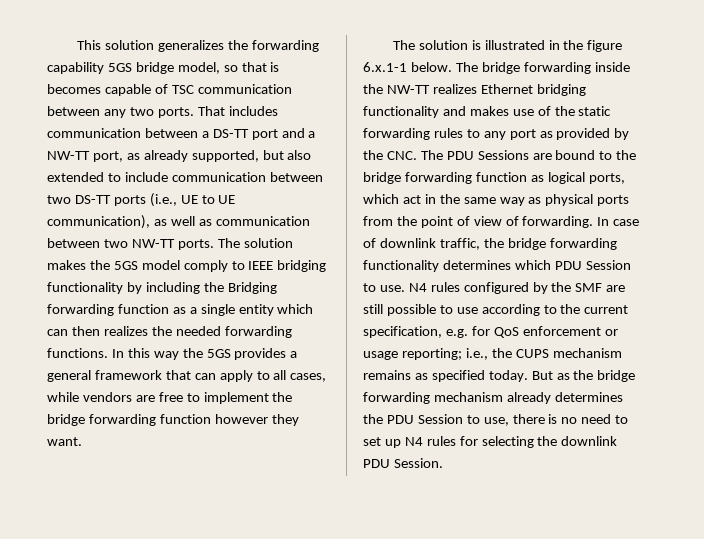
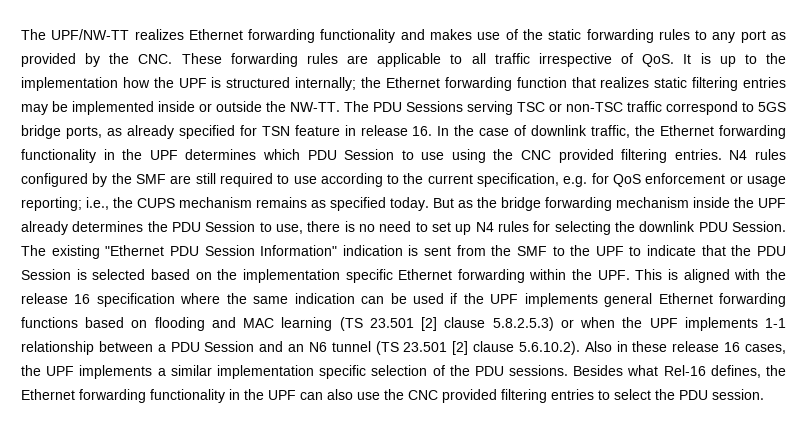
- This solution generalizes the forwarding capability 5GS bridge model, so that is becomes capable of TSC communication between any two ports. That includes communication between a DS-TT port and a NW-TT port, as already supported, but also extended to include communication between two DS-TT ports (i.e., UE to UE communication), as well as communication between two NW-TT ports. The solution makes the 5GS model comply to IEEE bridging functionality by including the Bridging forwarding function as a single entity which can then realizes the needed forwarding functions. In this way the 5GS provides a general framework that can apply to all cases, while vendors are free to implement the bridge forwarding function however they want.
- The solution is illustrated in the figure 6.x.1-1 below. The bridge forwarding inside the NW-TT realizes Ethernet bridging functionality and makes use of the static forwarding rules to any port as provided by the CNC. The PDU Sessions are bound to the bridge forwarding function as logical ports, which act in the same way as physical ports from the point of view of forwarding. In case of downlink traffic, the bridge forwarding functionality determines which PDU Session to use.
+ The UPF/NW-TT realizes Ethernet forwarding functionality and makes use of the static forwarding rules to any port as provided by the CNC. These forwarding rules are applicable to all traffic irrespective of QoS. It is up to the implementation how the UPF is structured internally; the Ethernet forwarding function that realizes static filtering entries may be implemented inside or outside the NW-TT. The PDU Sessions serving TSC or non-TSC traffic correspond to 5GS bridge ports, as already specified for TSN feature in release 16. In the case of downlink traffic, the Ethernet forwarding functionality in the UPF determines which PDU Session to use using the CNC provided filtering entries.
- N4 rules configured by the SMF are still possible to use according to the current specification, e.g. for QoS enforcement or usage reporting; i.e., the CUPS mechanism remains as specified today.
+ N4 rules configured by the SMF are still required to use according to the current specification, e.g. for QoS enforcement or usage reporting; i.e., the CUPS mechanism remains as specified today.
- But as the bridge forwarding mechanism already determines the PDU Session to use, there is no need to set up N4 rules for selecting the downlink PDU Session.
+ But as the bridge forwarding mechanism inside the UPF already determines the PDU Session to use, there is no need to set up N4 rules for selecting the downlink PDU Session.
+ The existing "Ethernet PDU Session Information" indication is sent from the SMF to the UPF to indicate that the PDU Session is selected based on the implementation specific Ethernet forwarding within the UPF. This is aligned with the release 16 specification where the same indication can be used if the UPF implements general Ethernet forwarding functions based on flooding and MAC learning (TS 23.501 [2] clause 5.8.2.5.3) or when the UPF implements 1-1 relationship between a PDU Session and an N6 tunnel (TS 23.501 [2] clause 5.6.10.2). Also in these release 16 cases, the UPF implements a similar implementation specific selection of the PDU sessions. Besides what Rel-16 defines, the Ethernet forwarding functionality in the UPF can also use the CNC provided filtering entries to select the PDU session.

